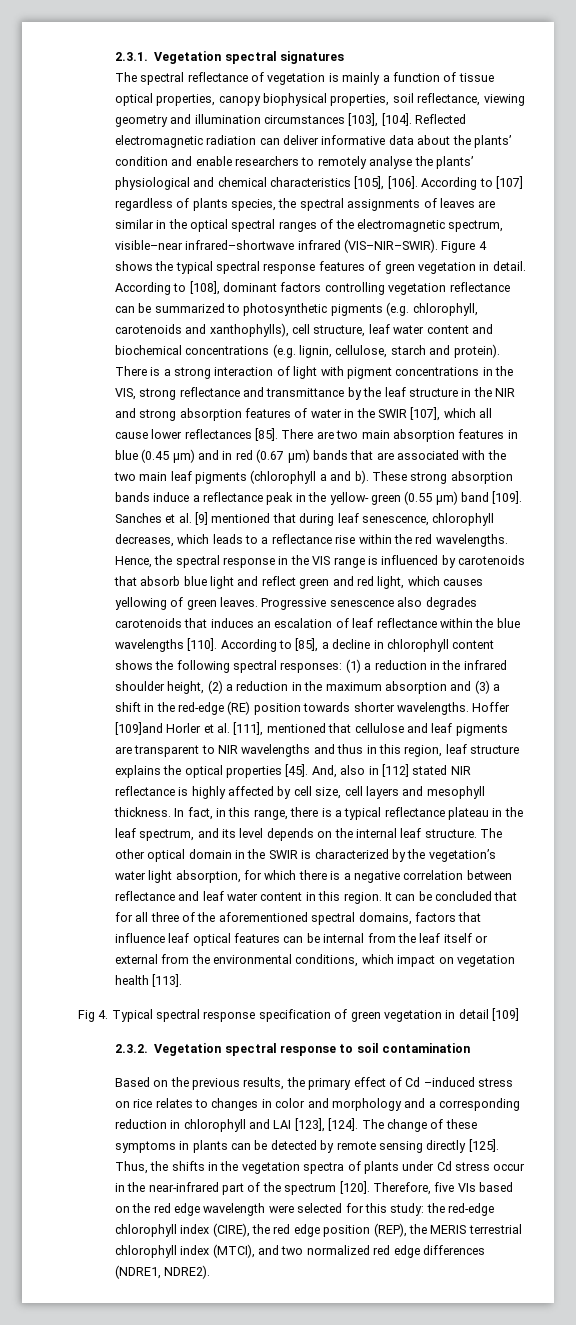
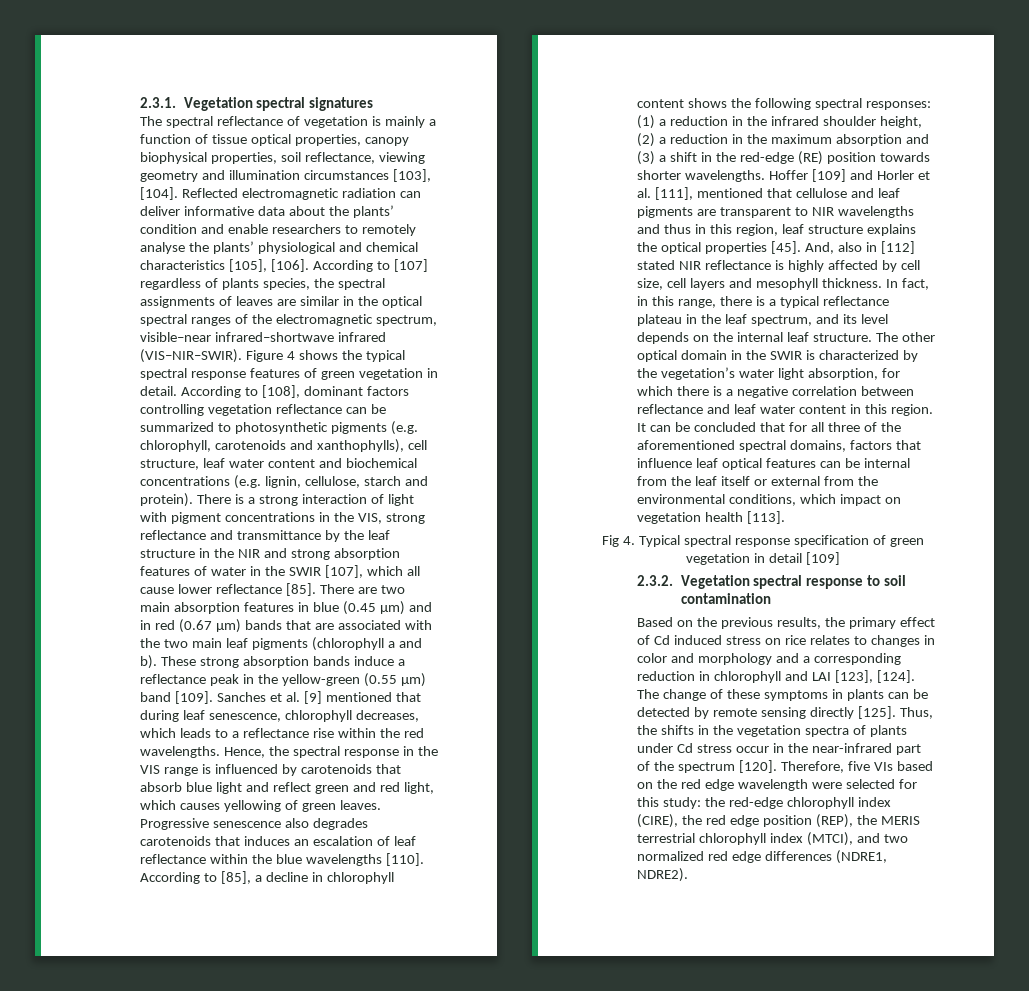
- There is a strong interaction of light with pigment concentrations in the VIS, strong reflectance and transmittance by the leaf structure in the NIR and strong absorption features of water in the SWIR [107], which all cause lower reflectances [85].
+ There is a strong interaction of light with pigment concentrations in the VIS, strong reflectance and transmittance by the leaf structure in the NIR and strong absorption features of water in the SWIR [107], which all cause lower reflectance [85].
- These strong absorption bands induce a reflectance peak in the yellow- green (0.55 μm) band [109].
+ These strong absorption bands induce a reflectance peak in the yellow-green (0.55 μm) band [109].
- Hoffer [109]and Horler et al. [111], mentioned that cellulose and leaf pigments are transparent to NIR wavelengths and thus in this region, leaf structure explains the optical properties [45].
+ Hoffer [109] and Horler et al. [111], mentioned that cellulose and leaf pigments are transparent to NIR wavelengths and thus in this region, leaf structure explains the optical properties [45].
- Based on the previous results, the primary effect of Cd –induced stress on rice relates to changes in color and morphology and a corresponding reduction in chlorophyll and LAI [123], [124].
+ Based on the previous results, the primary effect of Cd induced stress on rice relates to changes in color and morphology and a corresponding reduction in chlorophyll and LAI [123], [124].

